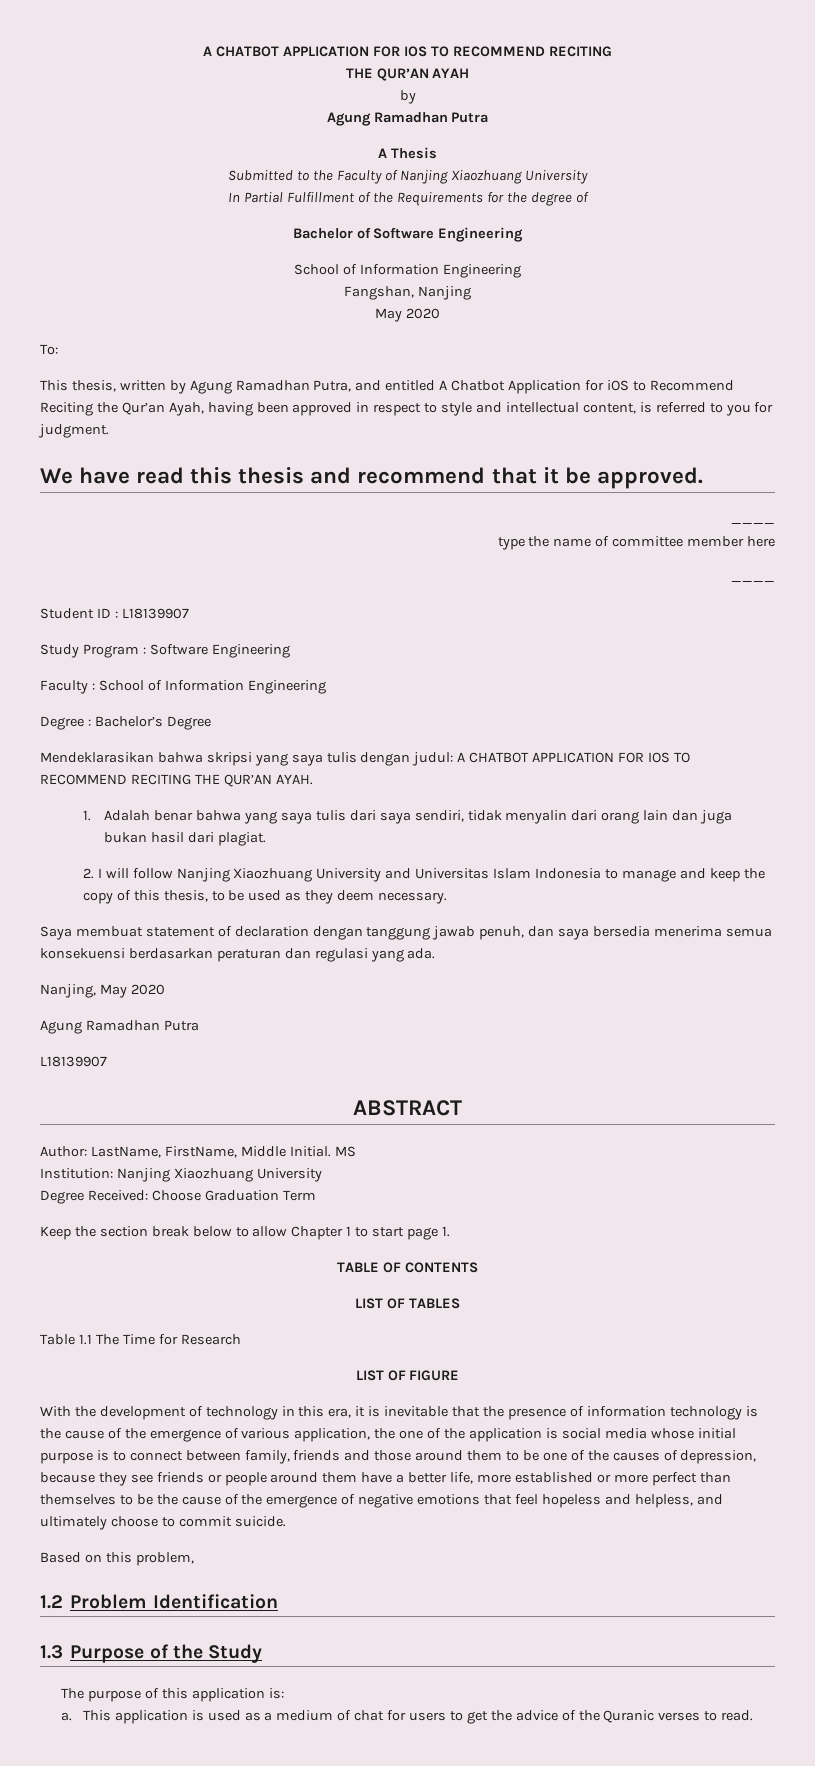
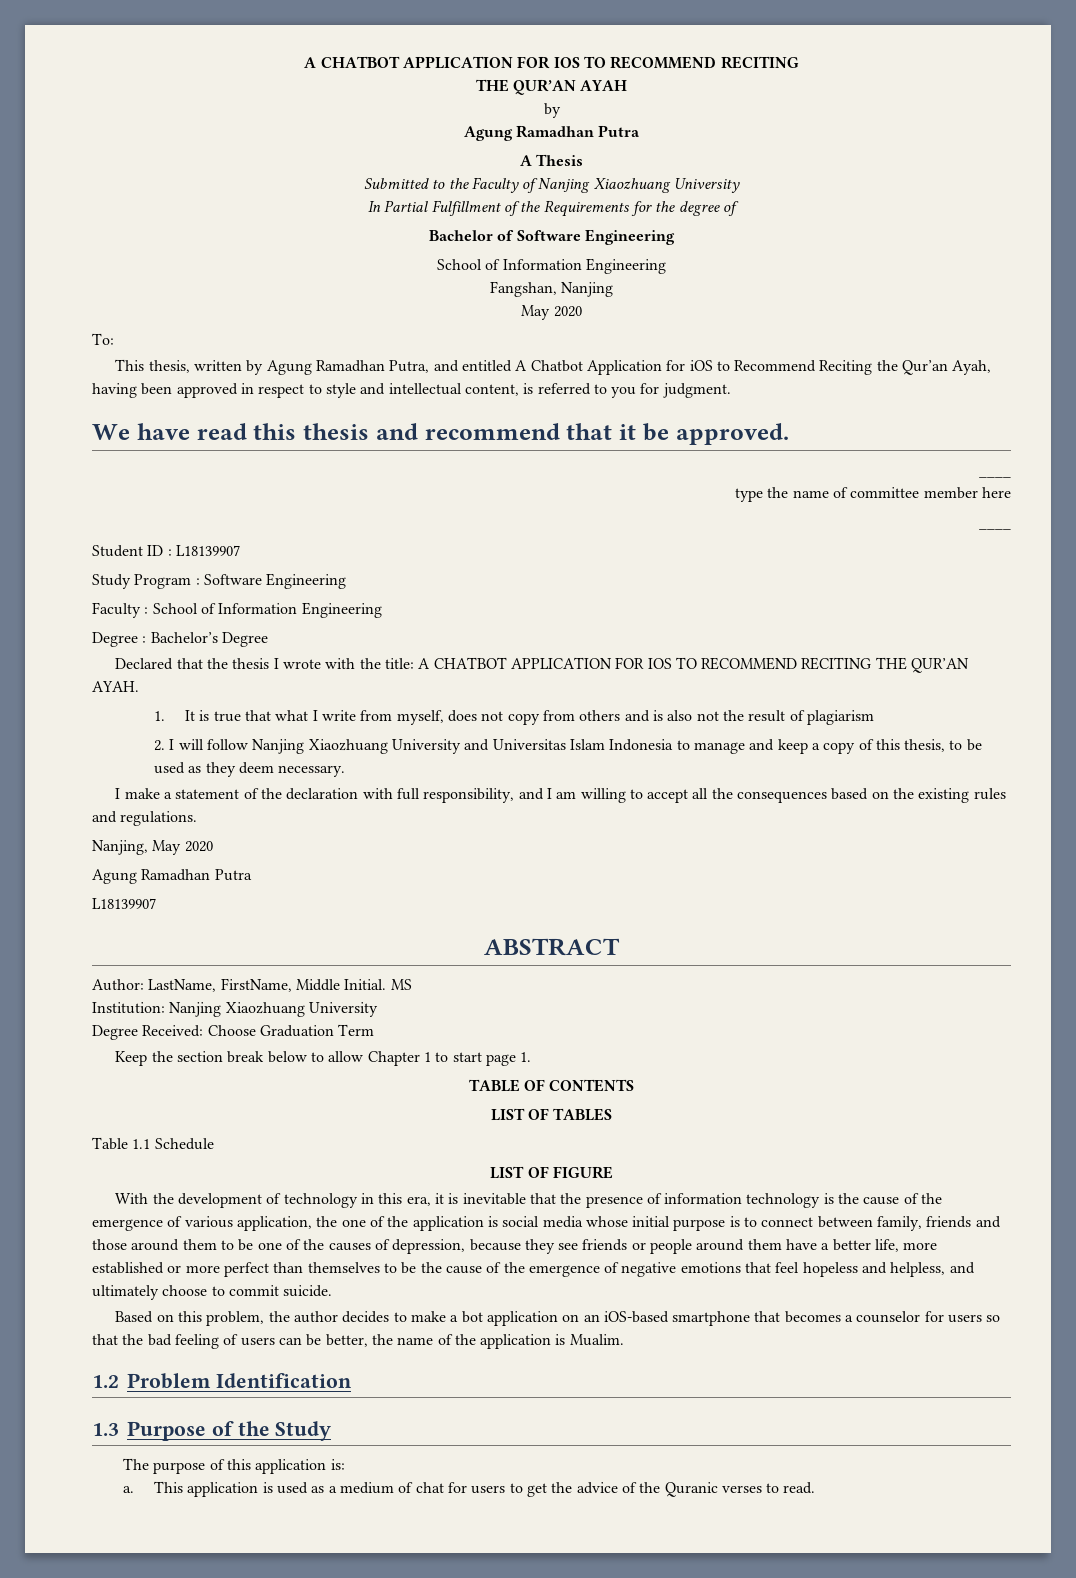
- Mendeklarasikan bahwa skripsi yang saya tulis dengan judul: A CHATBOT APPLICATION FOR IOS TO RECOMMEND RECITING THE QUR’AN AYAH.
+ Declared that the thesis I wrote with the title: A CHATBOT APPLICATION FOR IOS TO RECOMMEND RECITING THE QUR’AN AYAH.
- 1. Adalah benar bahwa yang saya tulis dari saya sendiri, tidak menyalin dari orang lain dan juga bukan hasil dari plagiat.
+ 1. It is true that what I write from myself, does not copy from others and is also not the result of plagiarism
- 2. I will follow Nanjing Xiaozhuang University and Universitas Islam Indonesia to manage and keep the copy of this thesis, to be used as they deem necessary.
+ 2. I will follow Nanjing Xiaozhuang University and Universitas Islam Indonesia to manage and keep a copy of this thesis, to be used as they deem necessary.
- Saya membuat statement of declaration dengan tanggung jawab penuh, dan saya bersedia menerima semua konsekuensi berdasarkan peraturan dan regulasi yang ada.
+ I make a statement of the declaration with full responsibility, and I am willing to accept all the consequences based on the existing rules and regulations.
- Table 1.1 The Time for Research
+ Table 1.1 Schedule
- Based on this problem,
+ Based on this problem, the author decides to make a bot application on an iOS-based smartphone that becomes a counselor for users so that the bad feeling of users can be better, the name of the application is Mualim.

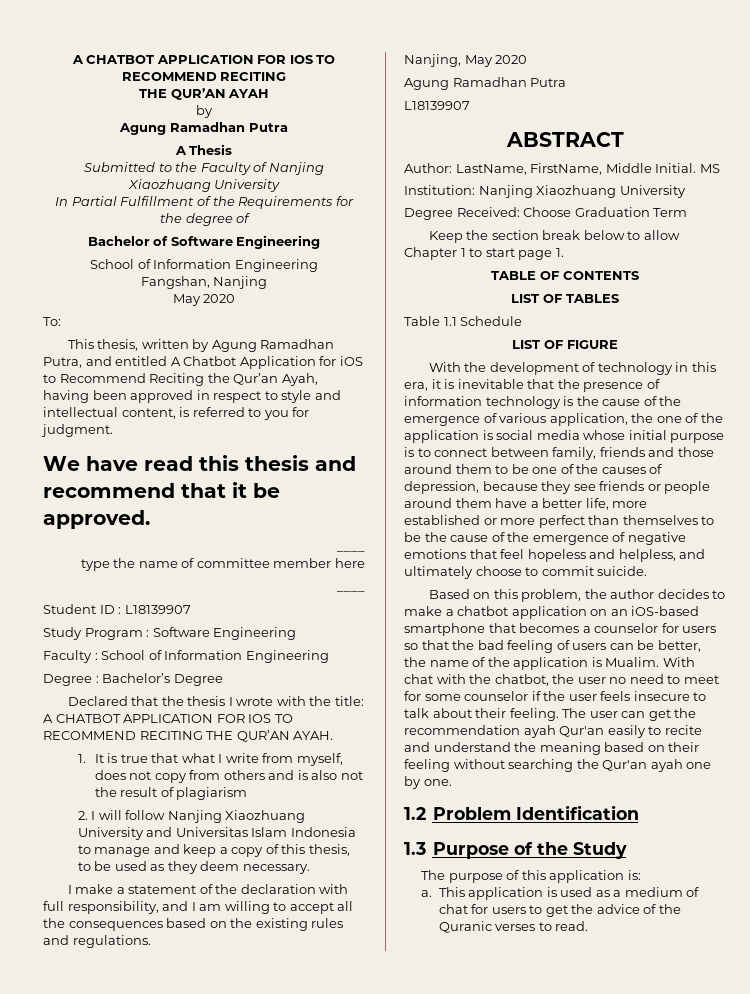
- Based on this problem, the author decides to make a bot application on an iOS-based smartphone that becomes a counselor for users so that the bad feeling of users can be better, the name of the application is Mualim.
+ Based on this problem, the author decides to make a chatbot application on an iOS-based smartphone that becomes a counselor for users so that the bad feeling of users can be better, the name of the application is Mualim. With chat with the chatbot, the user no need to meet for some counselor if the user feels insecure to talk about their feeling. The user can get the recommendation ayah Qur'an easily to recite and understand the meaning based on their feeling without searching the Qur'an ayah one by one.

